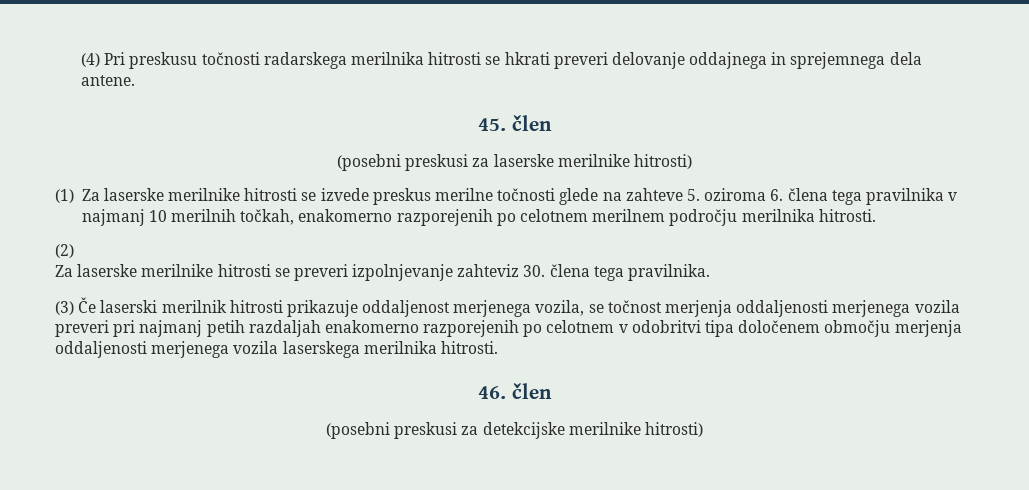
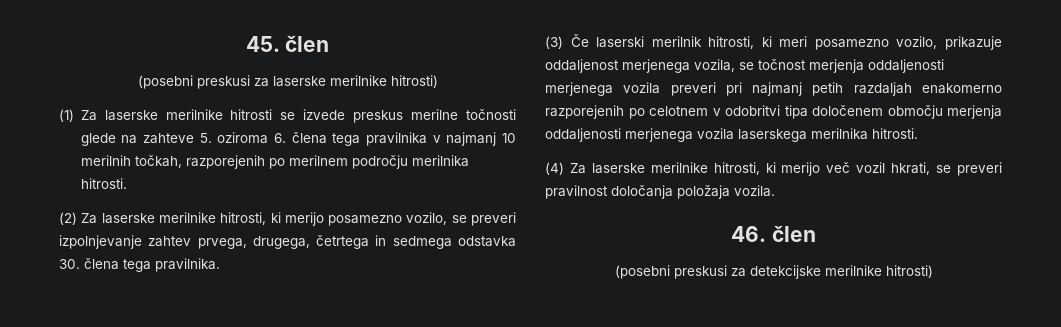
- (4) Pri preskusu točnosti radarskega merilnika hitrosti se hkrati preveri delovanje oddajnega in sprejemnega dela antene.
- (1) Za laserske merilnike hitrosti se izvede preskus merilne točnosti glede na zahteve 5. oziroma 6. člena tega pravilnika v najmanj 10 merilnih točkah, enakomerno razporejenih po celotnem merilnem področju merilnika hitrosti.
+ (1) Za laserske merilnike hitrosti se izvede preskus merilne točnosti glede na zahteve 5. oziroma 6. člena tega pravilnika v najmanj 10 merilnih točkah, razporejenih po merilnem področju merilnika hitrosti.
- (2)
- Za laserske merilnike hitrosti se preveri izpolnjevanje zahteviz 30. člena tega pravilnika.
+ (2) Za laserske merilnike hitrosti, ki merijo posamezno vozilo, se preveri izpolnjevanje zahtev prvega, drugega, četrtega in sedmega odstavka 30. člena tega pravilnika.
- (3) Če laserski merilnik hitrosti prikazuje oddaljenost merjenega vozila, se točnost merjenja oddaljenosti merjenega vozila preveri pri najmanj petih razdaljah enakomerno razporejenih po celotnem v odobritvi tipa določenem območju merjenja oddaljenosti merjenega vozila laserskega merilnika hitrosti.
+ (3) Če laserski merilnik hitrosti, ki meri posamezno vozilo, prikazuje oddaljenost merjenega vozila, se točnost merjenja oddaljenosti merjenega vozila preveri pri najmanj petih razdaljah enakomerno razporejenih po celotnem v odobritvi tipa določenem območju merjenja oddaljenosti merjenega vozila laserskega merilnika hitrosti.
+ (4) Za laserske merilnike hitrosti, ki merijo več vozil hkrati, se preveri pravilnost določanja položaja vozila.

